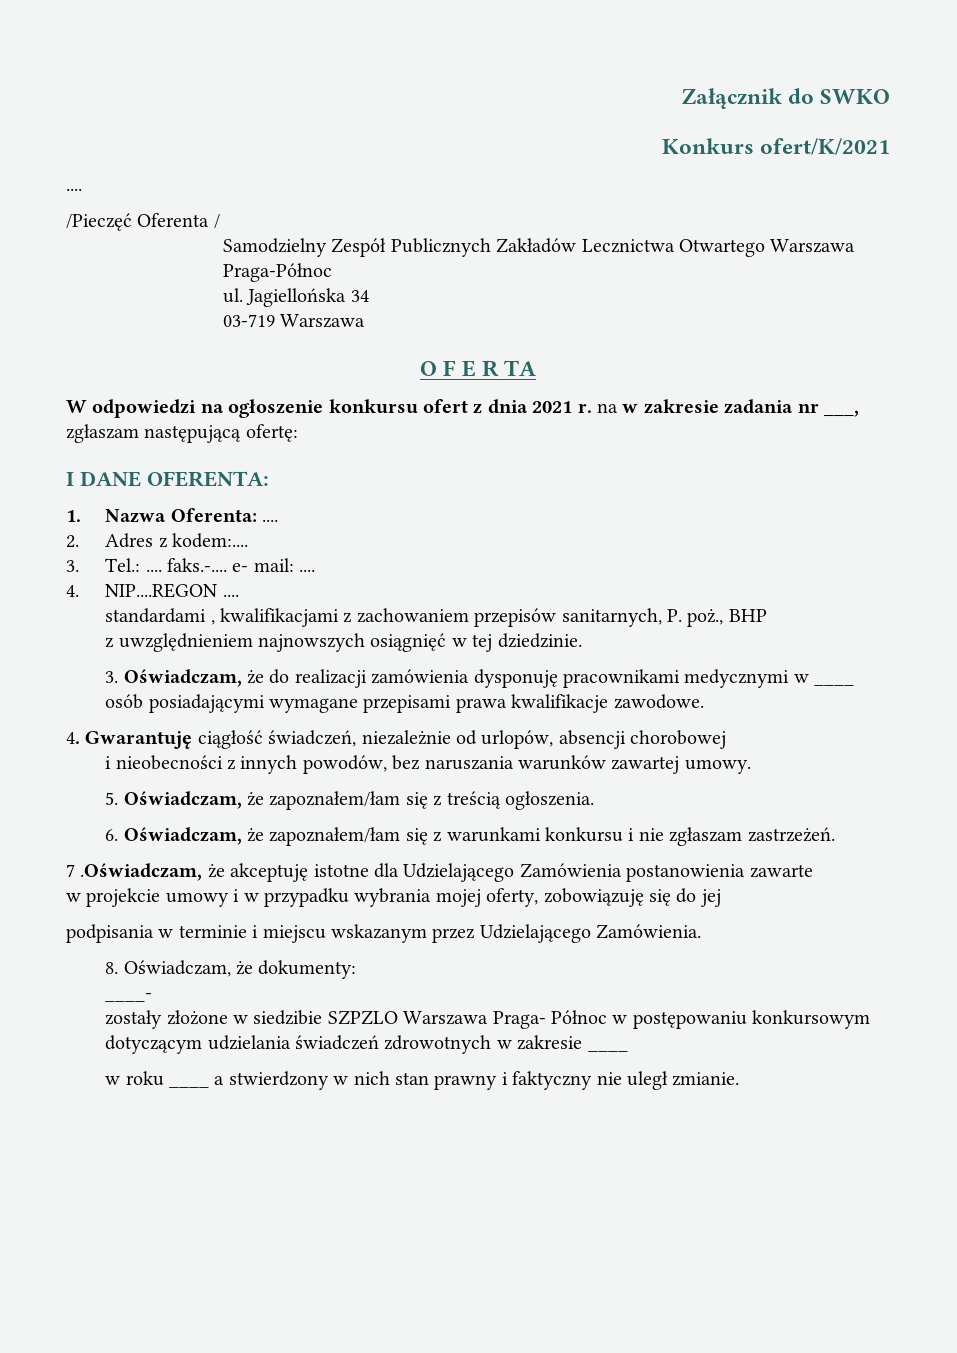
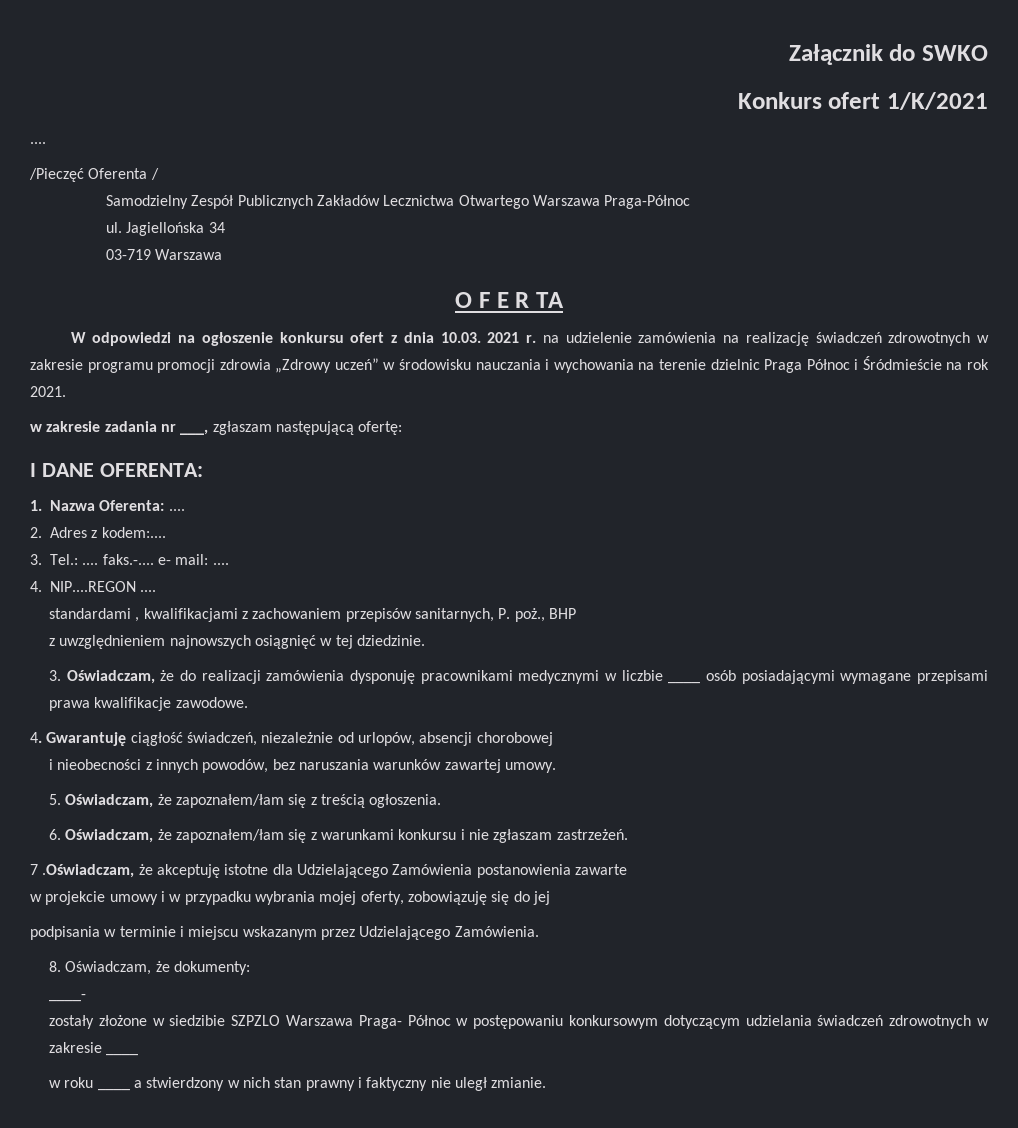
- Konkurs ofert/K/2021
+ Konkurs ofert 1/K/2021
- W odpowiedzi na ogłoszenie konkursu ofert z dnia 2021 r. na w zakresie zadania nr ___, zgłaszam następującą ofertę:
+ W odpowiedzi na ogłoszenie konkursu ofert z dnia 10.03. 2021 r. na udzielenie zamówienia na realizację świadczeń zdrowotnych w zakresie programu promocji zdrowia „Zdrowy uczeń” w środowisku nauczania i wychowania na terenie dzielnic Praga Północ i Śródmieście na rok 2021.
+ w zakresie zadania nr ___, zgłaszam następującą ofertę:
- 3. Oświadczam, że do realizacji zamówienia dysponuję pracownikami medycznymi w ____ osób posiadającymi wymagane przepisami prawa kwalifikacje zawodowe.
+ 3. Oświadczam, że do realizacji zamówienia dysponuję pracownikami medycznymi w liczbie ____ osób posiadającymi wymagane przepisami prawa kwalifikacje zawodowe.

